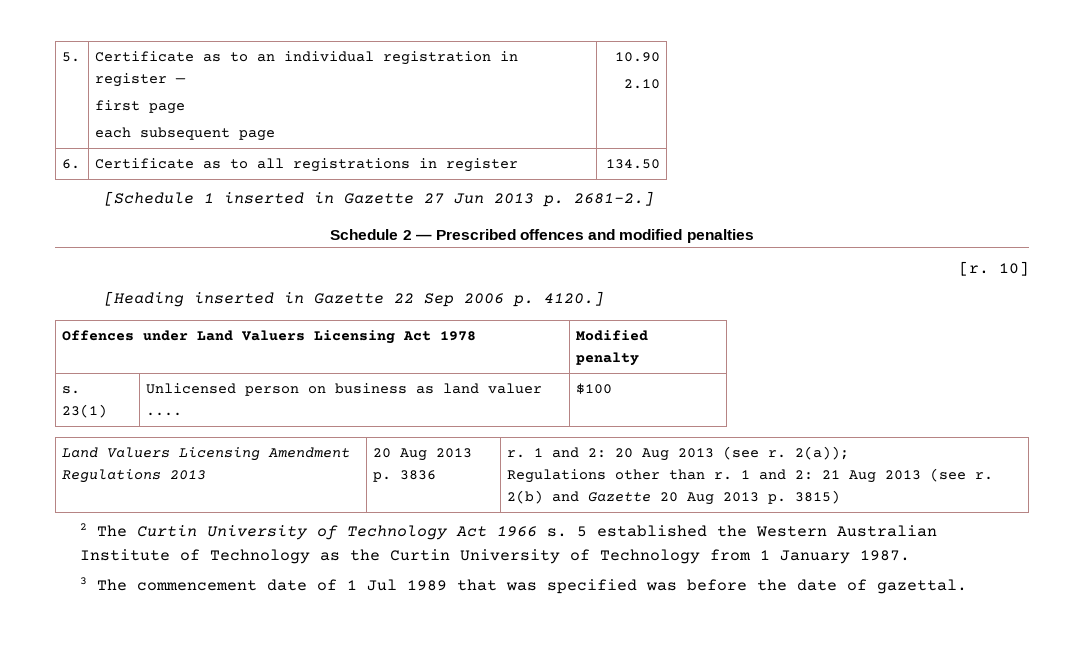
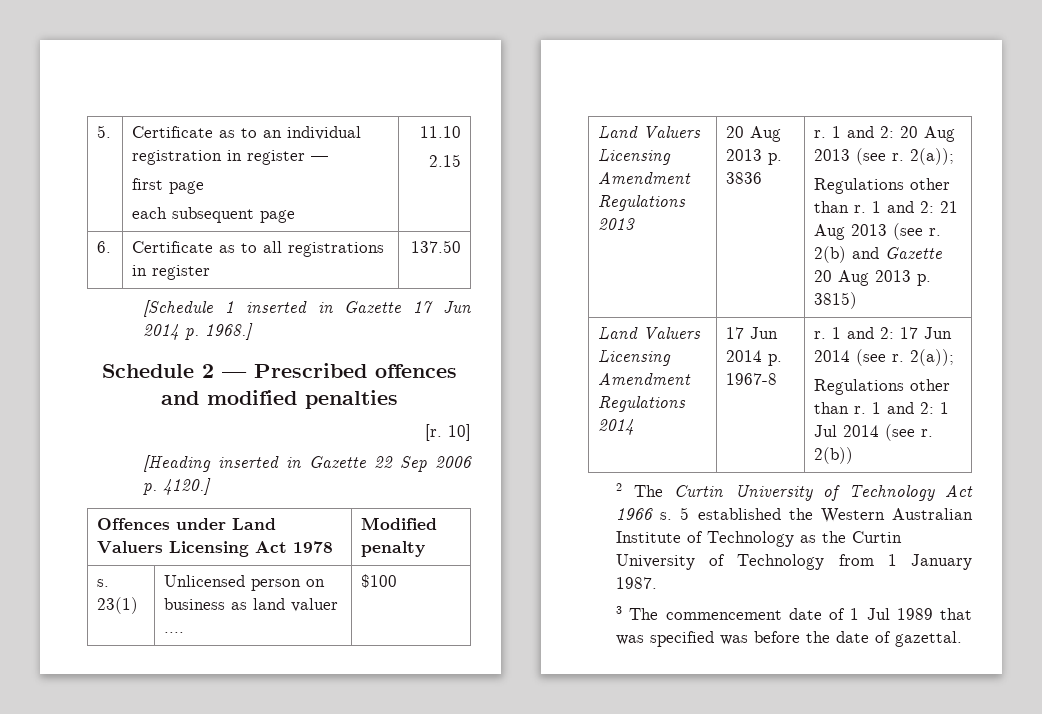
  5. | Certificate as to an individual registration in register —
  first page
- each subsequent page | 10.90
- 2.10
+ each subsequent page | 11.10
+ 2.15
- 6. | Certificate as to all registrations in register | 134.50
+ 6. | Certificate as to all registrations in register | 137.50
- [Schedule 1 inserted in Gazette 27 Jun 2013 p. 2681-2.]
+ [Schedule 1 inserted in Gazette 17 Jun 2014 p. 1968.]
+ Land Valuers Licensing Amendment Regulations 2014 | 17 Jun 2014 p. 1967-8 | r. 1 and 2: 17 Jun 2014 (see r. 2(a));
+ Regulations other than r. 1 and 2: 1 Jul 2014 (see r. 2(b))

